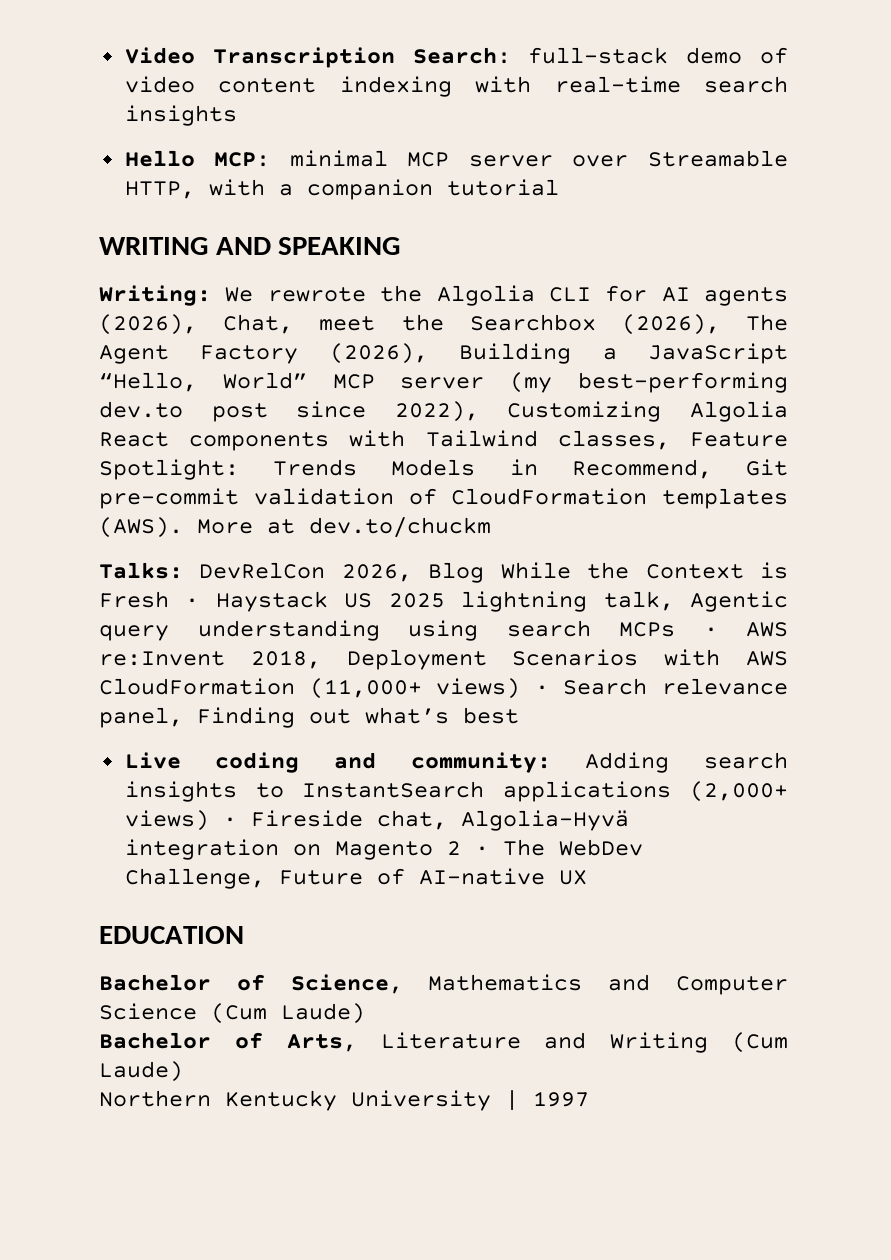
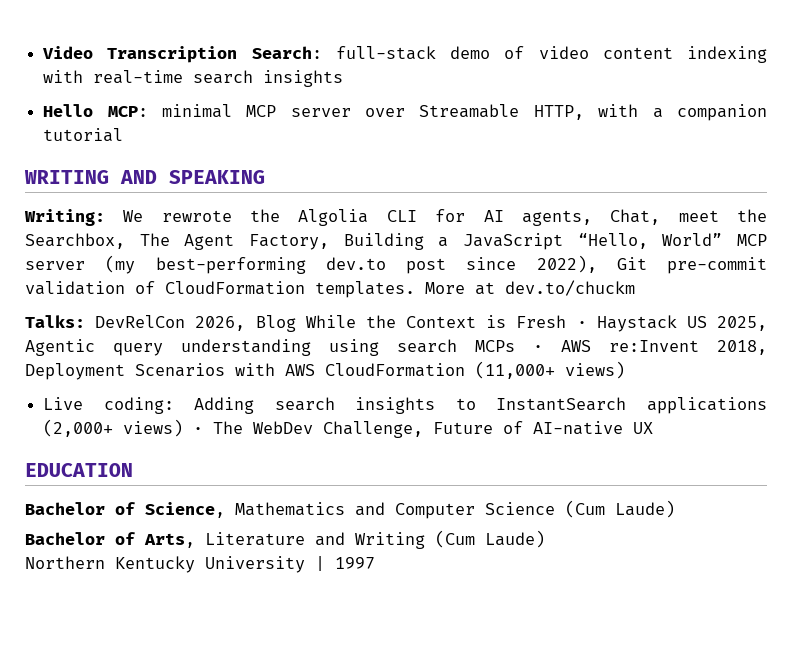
- Writing: We rewrote the Algolia CLI for AI agents (2026), Chat, meet the Searchbox (2026), The Agent Factory (2026), Building a JavaScript “Hello, World” MCP server (my best-performing dev.to post since 2022), Customizing Algolia React components with Tailwind classes, Feature Spotlight: Trends Models in Recommend, Git pre-commit validation of CloudFormation templates (AWS).
+ Writing: We rewrote the Algolia CLI for AI agents, Chat, meet the Searchbox, The Agent Factory, Building a JavaScript “Hello, World” MCP server (my best-performing dev.to post since 2022), Git pre-commit validation of CloudFormation templates.
- Talks: DevRelCon 2026, Blog While the Context is Fresh · Haystack US 2025 lightning talk, Agentic query understanding using search MCPs · AWS re:Invent 2018, Deployment Scenarios with AWS CloudFormation (11,000+ views) · Search relevance panel, Finding out what’s best
- Live coding and community: Adding search insights to InstantSearch applications (2,000+ views) · Fireside chat, Algolia-Hyvä integration on Magento 2 · The WebDev Challenge, Future of AI-native UX
+ Talks: DevRelCon 2026, Blog While the Context is Fresh · Haystack US 2025, Agentic query understanding using search MCPs · AWS re:Invent 2018, Deployment Scenarios with AWS CloudFormation (11,000+ views)
+ Live coding: Adding search insights to InstantSearch applications (2,000+ views) · The WebDev Challenge, Future of AI-native UX

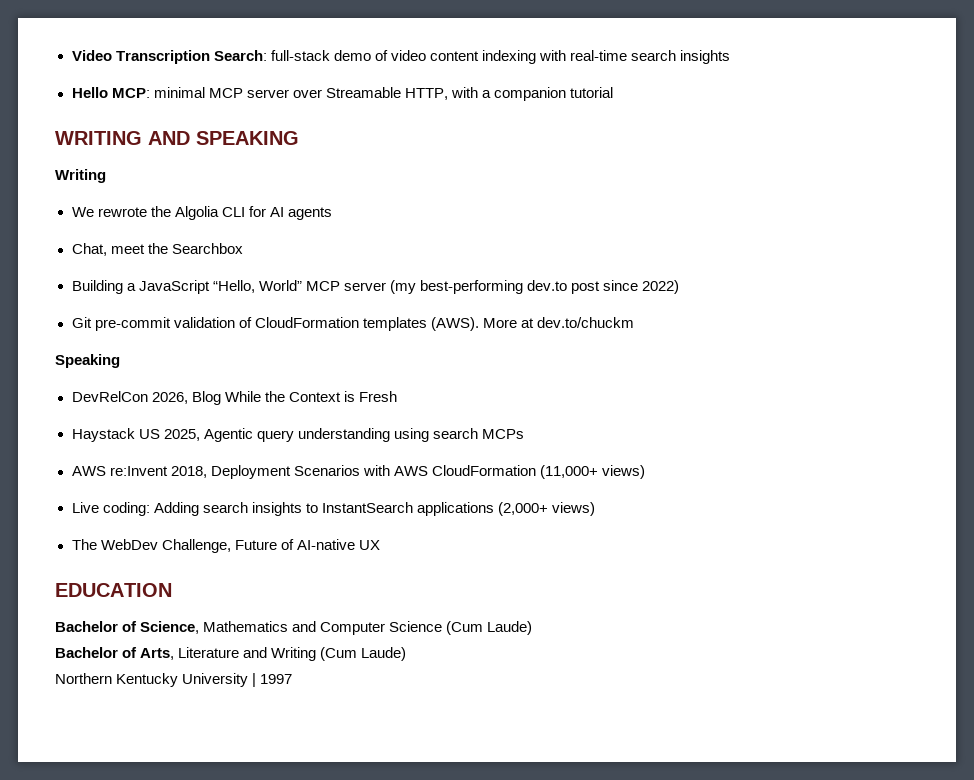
  WRITING AND SPEAKING
- Writing: We rewrote the Algolia CLI for AI agents, Chat, meet the Searchbox, The Agent Factory, Building a JavaScript “Hello, World” MCP server (my best-performing dev.to post since 2022), Git pre-commit validation of CloudFormation templates.
+ Writing
+ We rewrote the Algolia CLI for AI agents
+ Chat, meet the Searchbox
+ Building a JavaScript “Hello, World” MCP server (my best-performing dev.to post since 2022)
+ Git pre-commit validation of CloudFormation templates (AWS).
- Talks: DevRelCon 2026, Blog While the Context is Fresh · Haystack US 2025, Agentic query understanding using search MCPs · AWS re:Invent 2018, Deployment Scenarios with AWS CloudFormation (11,000+ views)
+ Speaking
+ DevRelCon 2026, Blog While the Context is Fresh
+ Haystack US 2025, Agentic query understanding using search MCPs
+ AWS re:Invent 2018, Deployment Scenarios with AWS CloudFormation (11,000+ views)
- Live coding: Adding search insights to InstantSearch applications (2,000+ views) · The WebDev Challenge, Future of AI-native UX
+ Live coding: Adding search insights to InstantSearch applications (2,000+ views)
+ The WebDev Challenge, Future of AI-native UX

